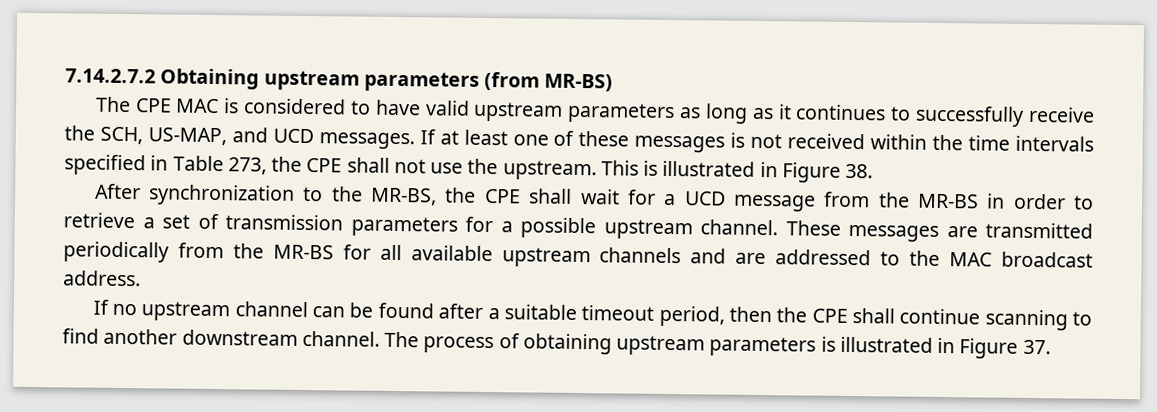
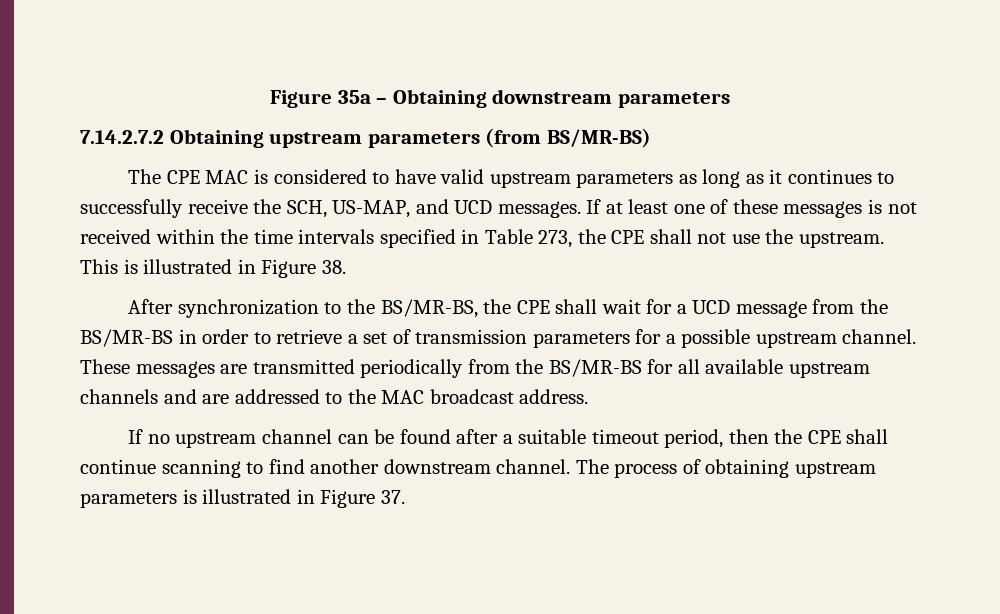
+ Figure 35a – Obtaining downstream parameters
- 7.14.2.7.2 Obtaining upstream parameters (from MR-BS)
+ 7.14.2.7.2 Obtaining upstream parameters (from BS/MR-BS)
- After synchronization to the MR-BS, the CPE shall wait for a UCD message from the MR-BS in order to retrieve a set of transmission parameters for a possible upstream channel.
+ After synchronization to the BS/MR-BS, the CPE shall wait for a UCD message from the BS/MR-BS in order to retrieve a set of transmission parameters for a possible upstream channel.
- These messages are transmitted periodically from the MR-BS for all available upstream channels and are addressed to the MAC broadcast address.
+ These messages are transmitted periodically from the BS/MR-BS for all available upstream channels and are addressed to the MAC broadcast address.

